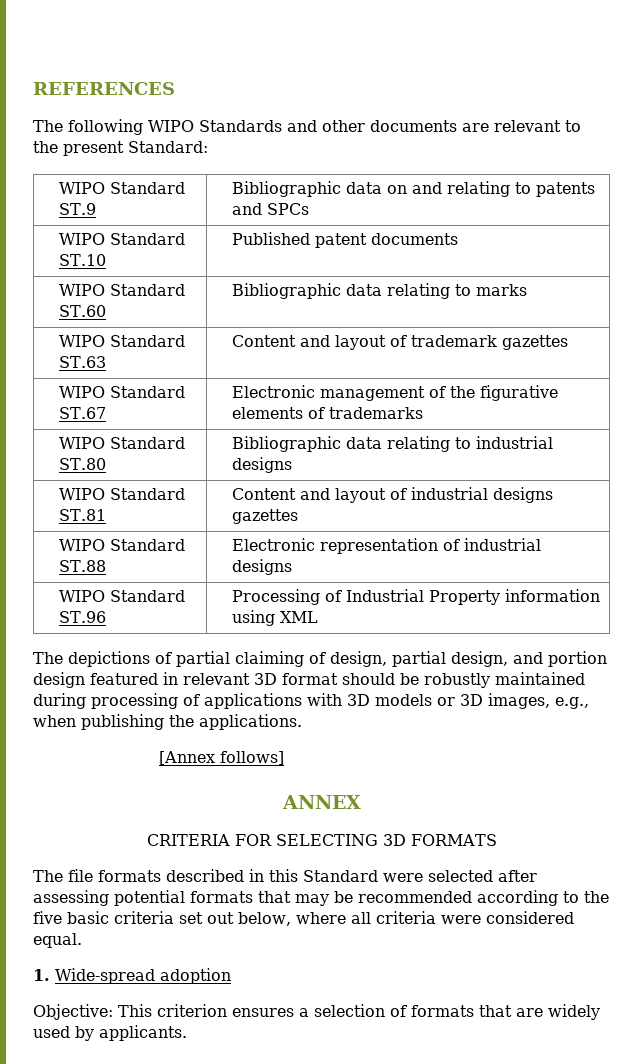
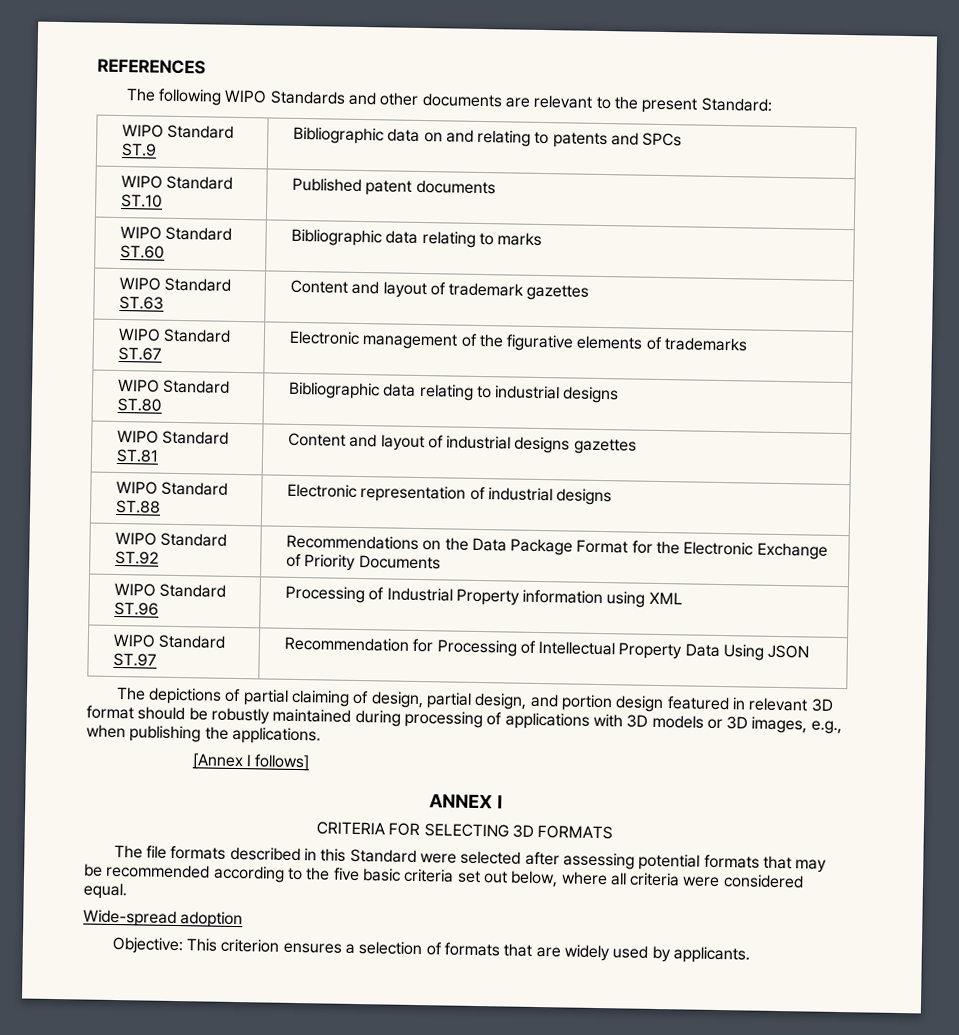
+ WIPO Standard ST.92 | Recommendations on the Data Package Format for the Electronic Exchange of Priority Documents
+ WIPO Standard ST.97 | Recommendation for Processing of Intellectual Property Data Using JSON
- [Annex follows]
+ [Annex I follows]
- ANNEX
+ ANNEX I
- 1. Wide-spread adoption
+ Wide-spread adoption

